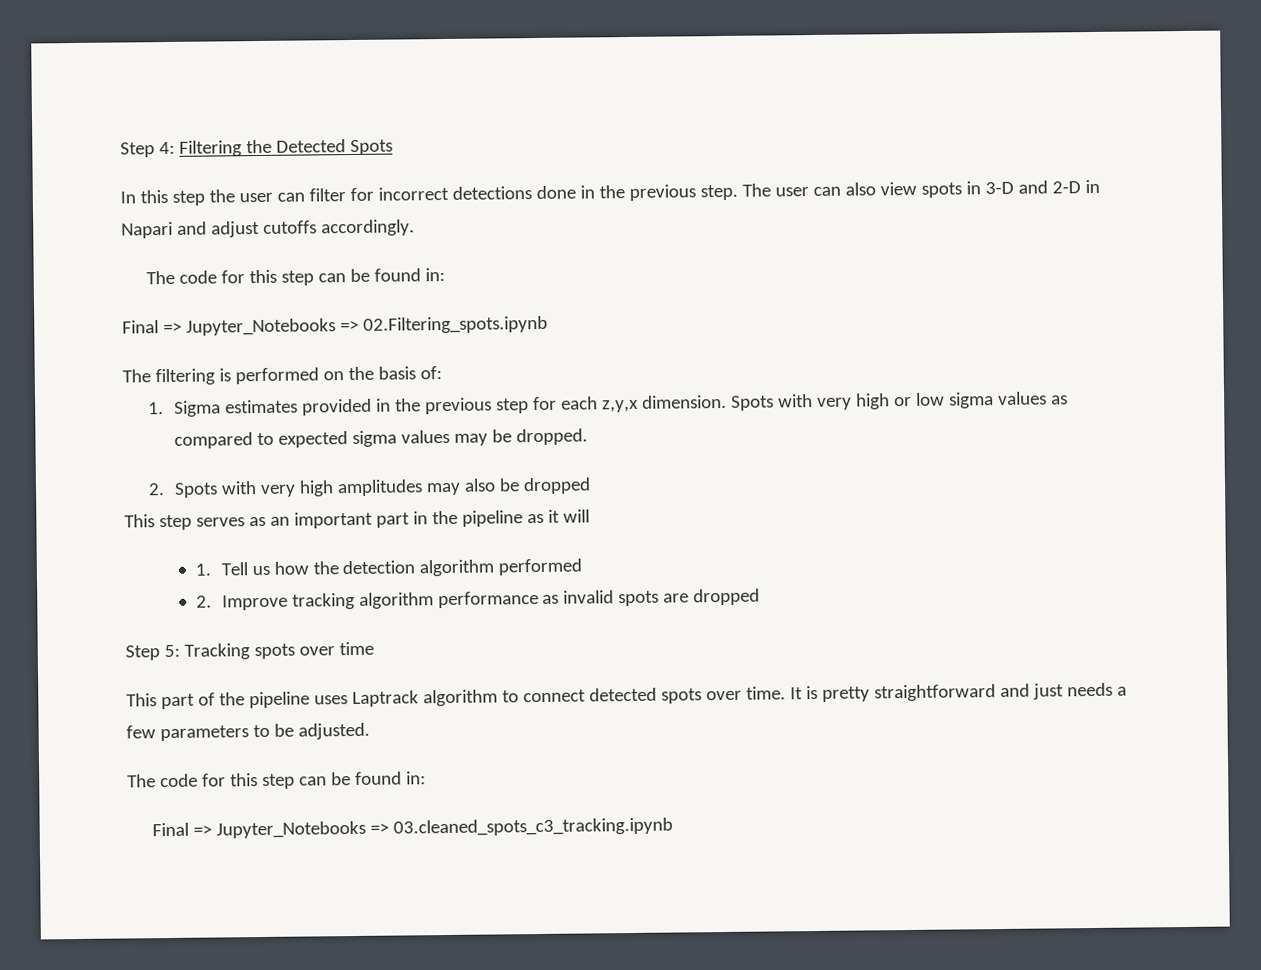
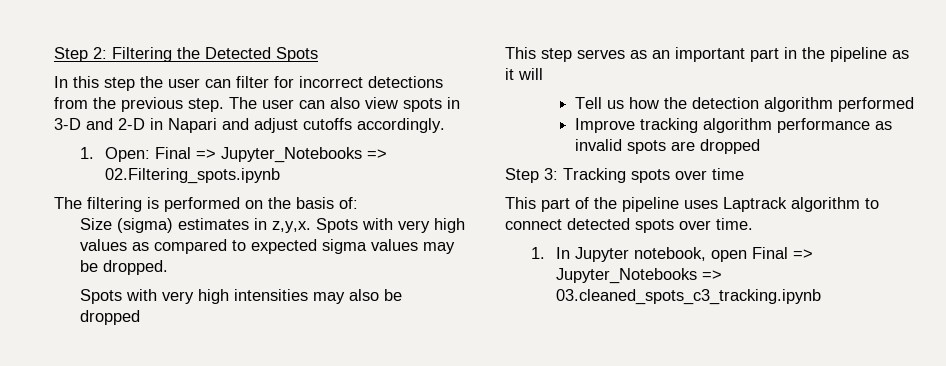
- Step 4: Filtering the Detected Spots
+ Step 2: Filtering the Detected Spots
- In this step the user can filter for incorrect detections done in the previous step.
+ In this step the user can filter for incorrect detections from the previous step.
  The user can also view spots in 3-D and 2-D in Napari and adjust cutoffs accordingly.
- The code for this step can be found in:
- Final => Jupyter_Notebooks => 02.Filtering_spots.ipynb
+ 1. Open: Final => Jupyter_Notebooks => 02.Filtering_spots.ipynb
- 1. Sigma estimates provided in the previous step for each z,y,x dimension. Spots with very high or low sigma values as compared to expected sigma values may be dropped.
+ Size (sigma) estimates in z,y,x. Spots with very high values as compared to expected sigma values may be dropped.
- 2. Spots with very high amplitudes may also be dropped
+ Spots with very high intensities may also be dropped
- 1. Tell us how the detection algorithm performed
+ Tell us how the detection algorithm performed
- 2. Improve tracking algorithm performance as invalid spots are dropped
+ Improve tracking algorithm performance as invalid spots are dropped
- Step 5: Tracking spots over time
+ Step 3: Tracking spots over time
- This part of the pipeline uses Laptrack algorithm to connect detected spots over time. It is pretty straightforward and just needs a few parameters to be adjusted.
- The code for this step can be found in:
- Final => Jupyter_Notebooks => 03.cleaned_spots_c3_tracking.ipynb
+ This part of the pipeline uses Laptrack algorithm to connect detected spots over time.
+ 1. In Jupyter notebook, open Final => Jupyter_Notebooks => 03.cleaned_spots_c3_tracking.ipynb

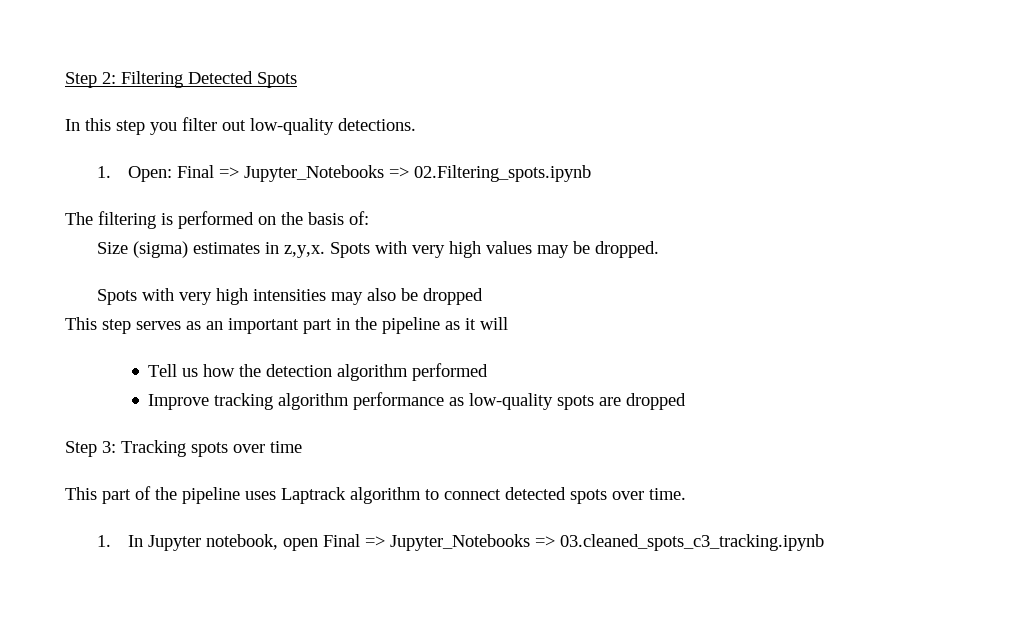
- Step 2: Filtering the Detected Spots
+ Step 2: Filtering Detected Spots
- In this step the user can filter for incorrect detections from the previous step. The user can also view spots in 3-D and 2-D in Napari and adjust cutoffs accordingly.
+ In this step you filter out low-quality detections.
- Spots with very high values as compared to expected sigma values may be dropped.
+ Spots with very high values may be dropped.
- Improve tracking algorithm performance as invalid spots are dropped
+ Improve tracking algorithm performance as low-quality spots are dropped

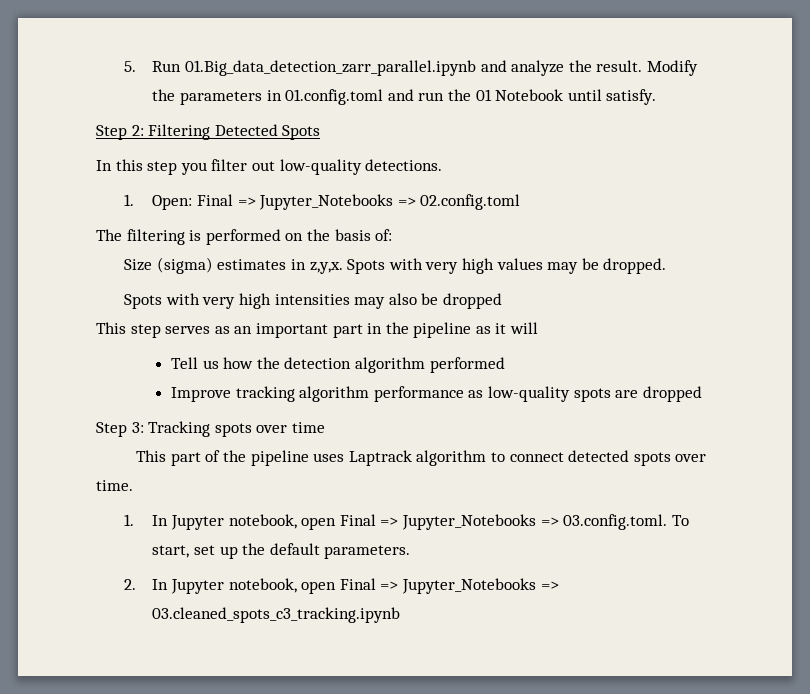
+ 5. Run 01.Big_data_detection_zarr_parallel.ipynb and analyze the result. Modify the parameters in 01.config.toml and run the 01 Notebook until satisfy.
- 1. Open: Final => Jupyter_Notebooks => 02.Filtering_spots.ipynb
+ 1. Open: Final => Jupyter_Notebooks => 02.config.toml
- 1. In Jupyter notebook, open Final => Jupyter_Notebooks => 03.cleaned_spots_c3_tracking.ipynb
+ 1. In Jupyter notebook, open Final => Jupyter_Notebooks => 03.config.toml. To start, set up the default parameters.
+ 2. In Jupyter notebook, open Final => Jupyter_Notebooks => 03.cleaned_spots_c3_tracking.ipynb

